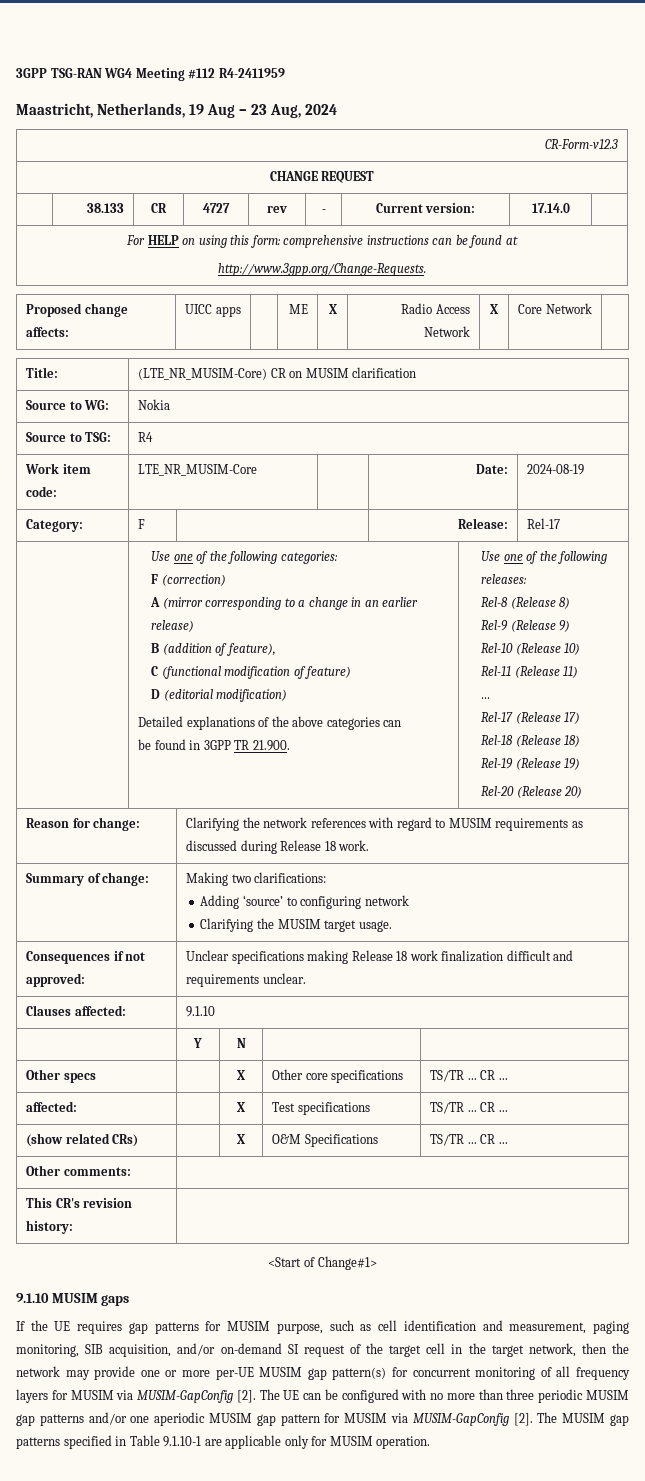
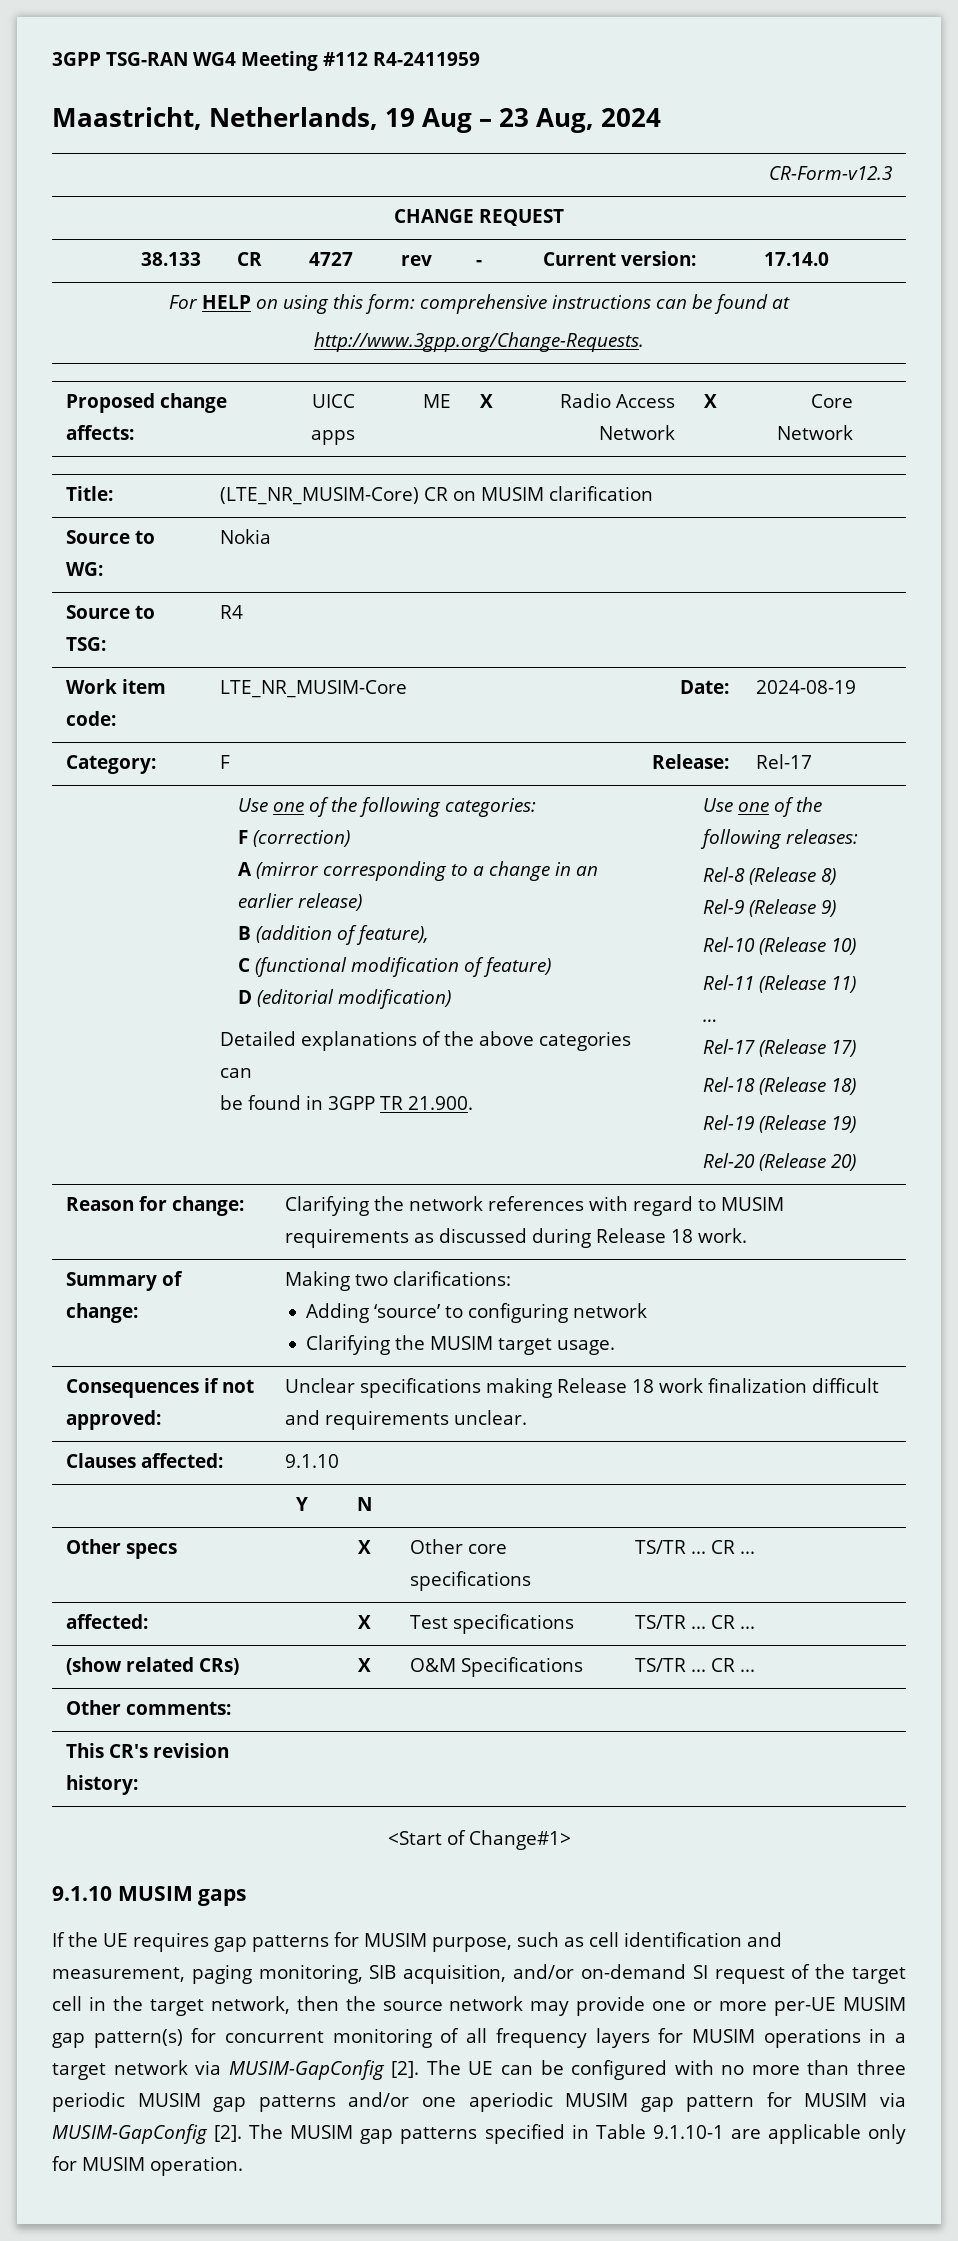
- If the UE requires gap patterns for MUSIM purpose, such as cell identification and measurement, paging monitoring, SIB acquisition, and/or on-demand SI request of the target cell in the target network, then the network may provide one or more per-UE MUSIM gap pattern(s) for concurrent monitoring of all frequency layers for MUSIM via MUSIM-GapConfig [2].
+ If the UE requires gap patterns for MUSIM purpose, such as cell identification and measurement, paging monitoring, SIB acquisition, and/or on-demand SI request of the target cell in the target network, then the source network may provide one or more per-UE MUSIM gap pattern(s) for concurrent monitoring of all frequency layers for MUSIM operations in a target network via MUSIM-GapConfig [2].

